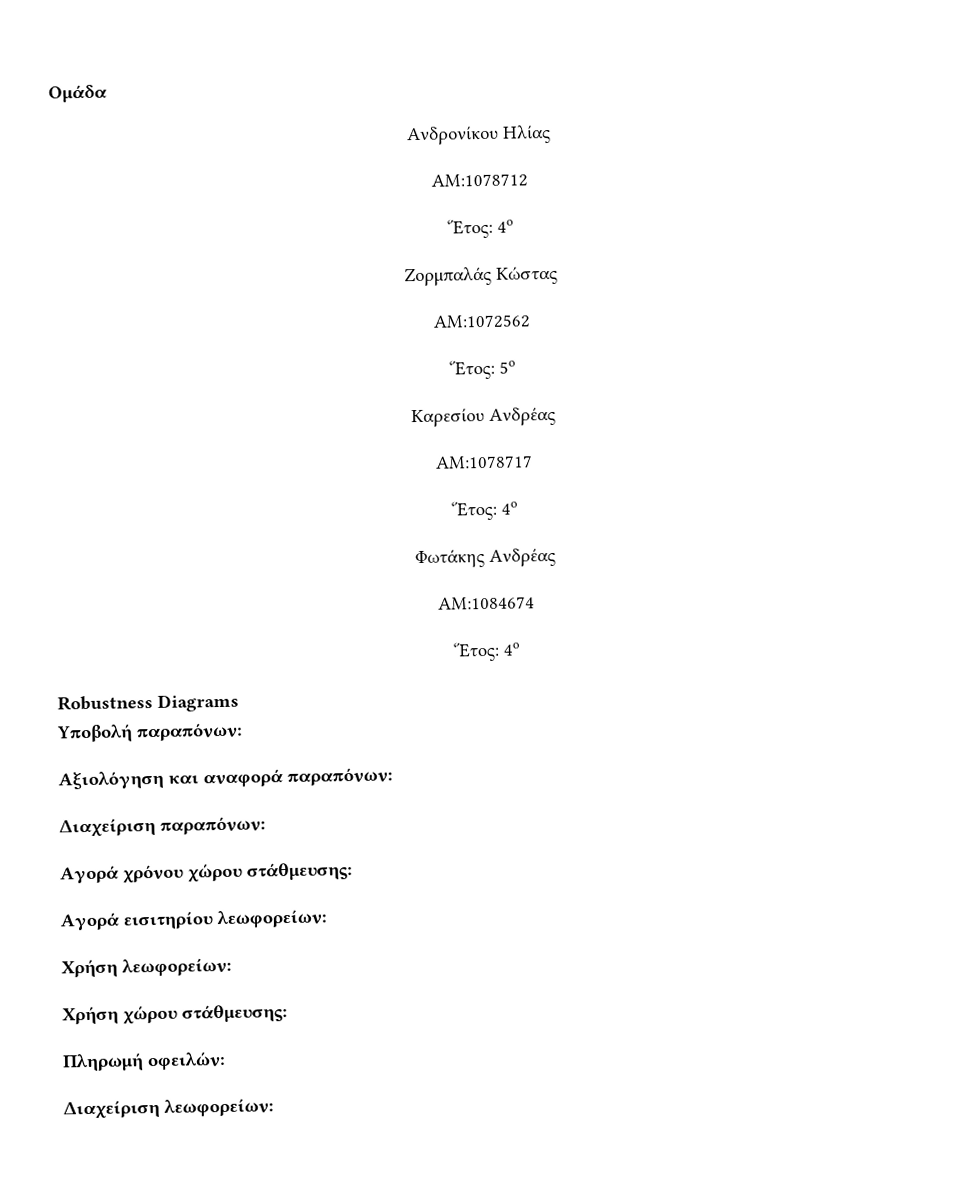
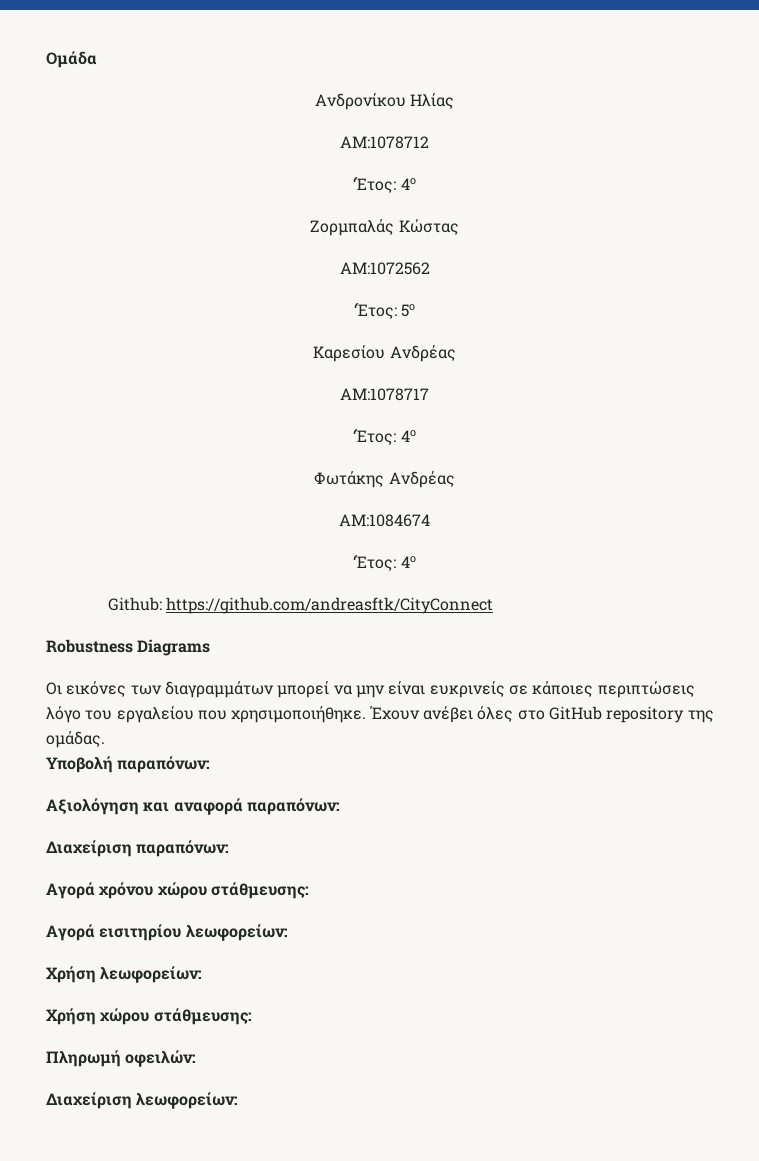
+ Github: https://github.com/andreasftk/CityConnect
+ Οι εικόνες των διαγραμμάτων μπορεί να μην είναι ευκρινείς σε κάποιες περιπτώσεις λόγο του εργαλείου που χρησιμοποιήθηκε. Έχουν ανέβει όλες στο GitHub repository της ομάδας.

